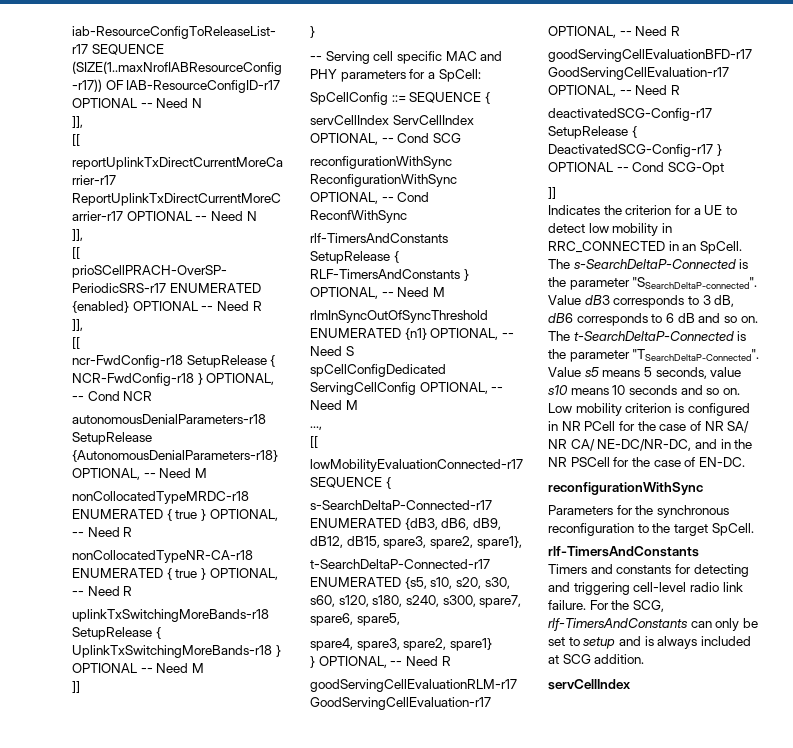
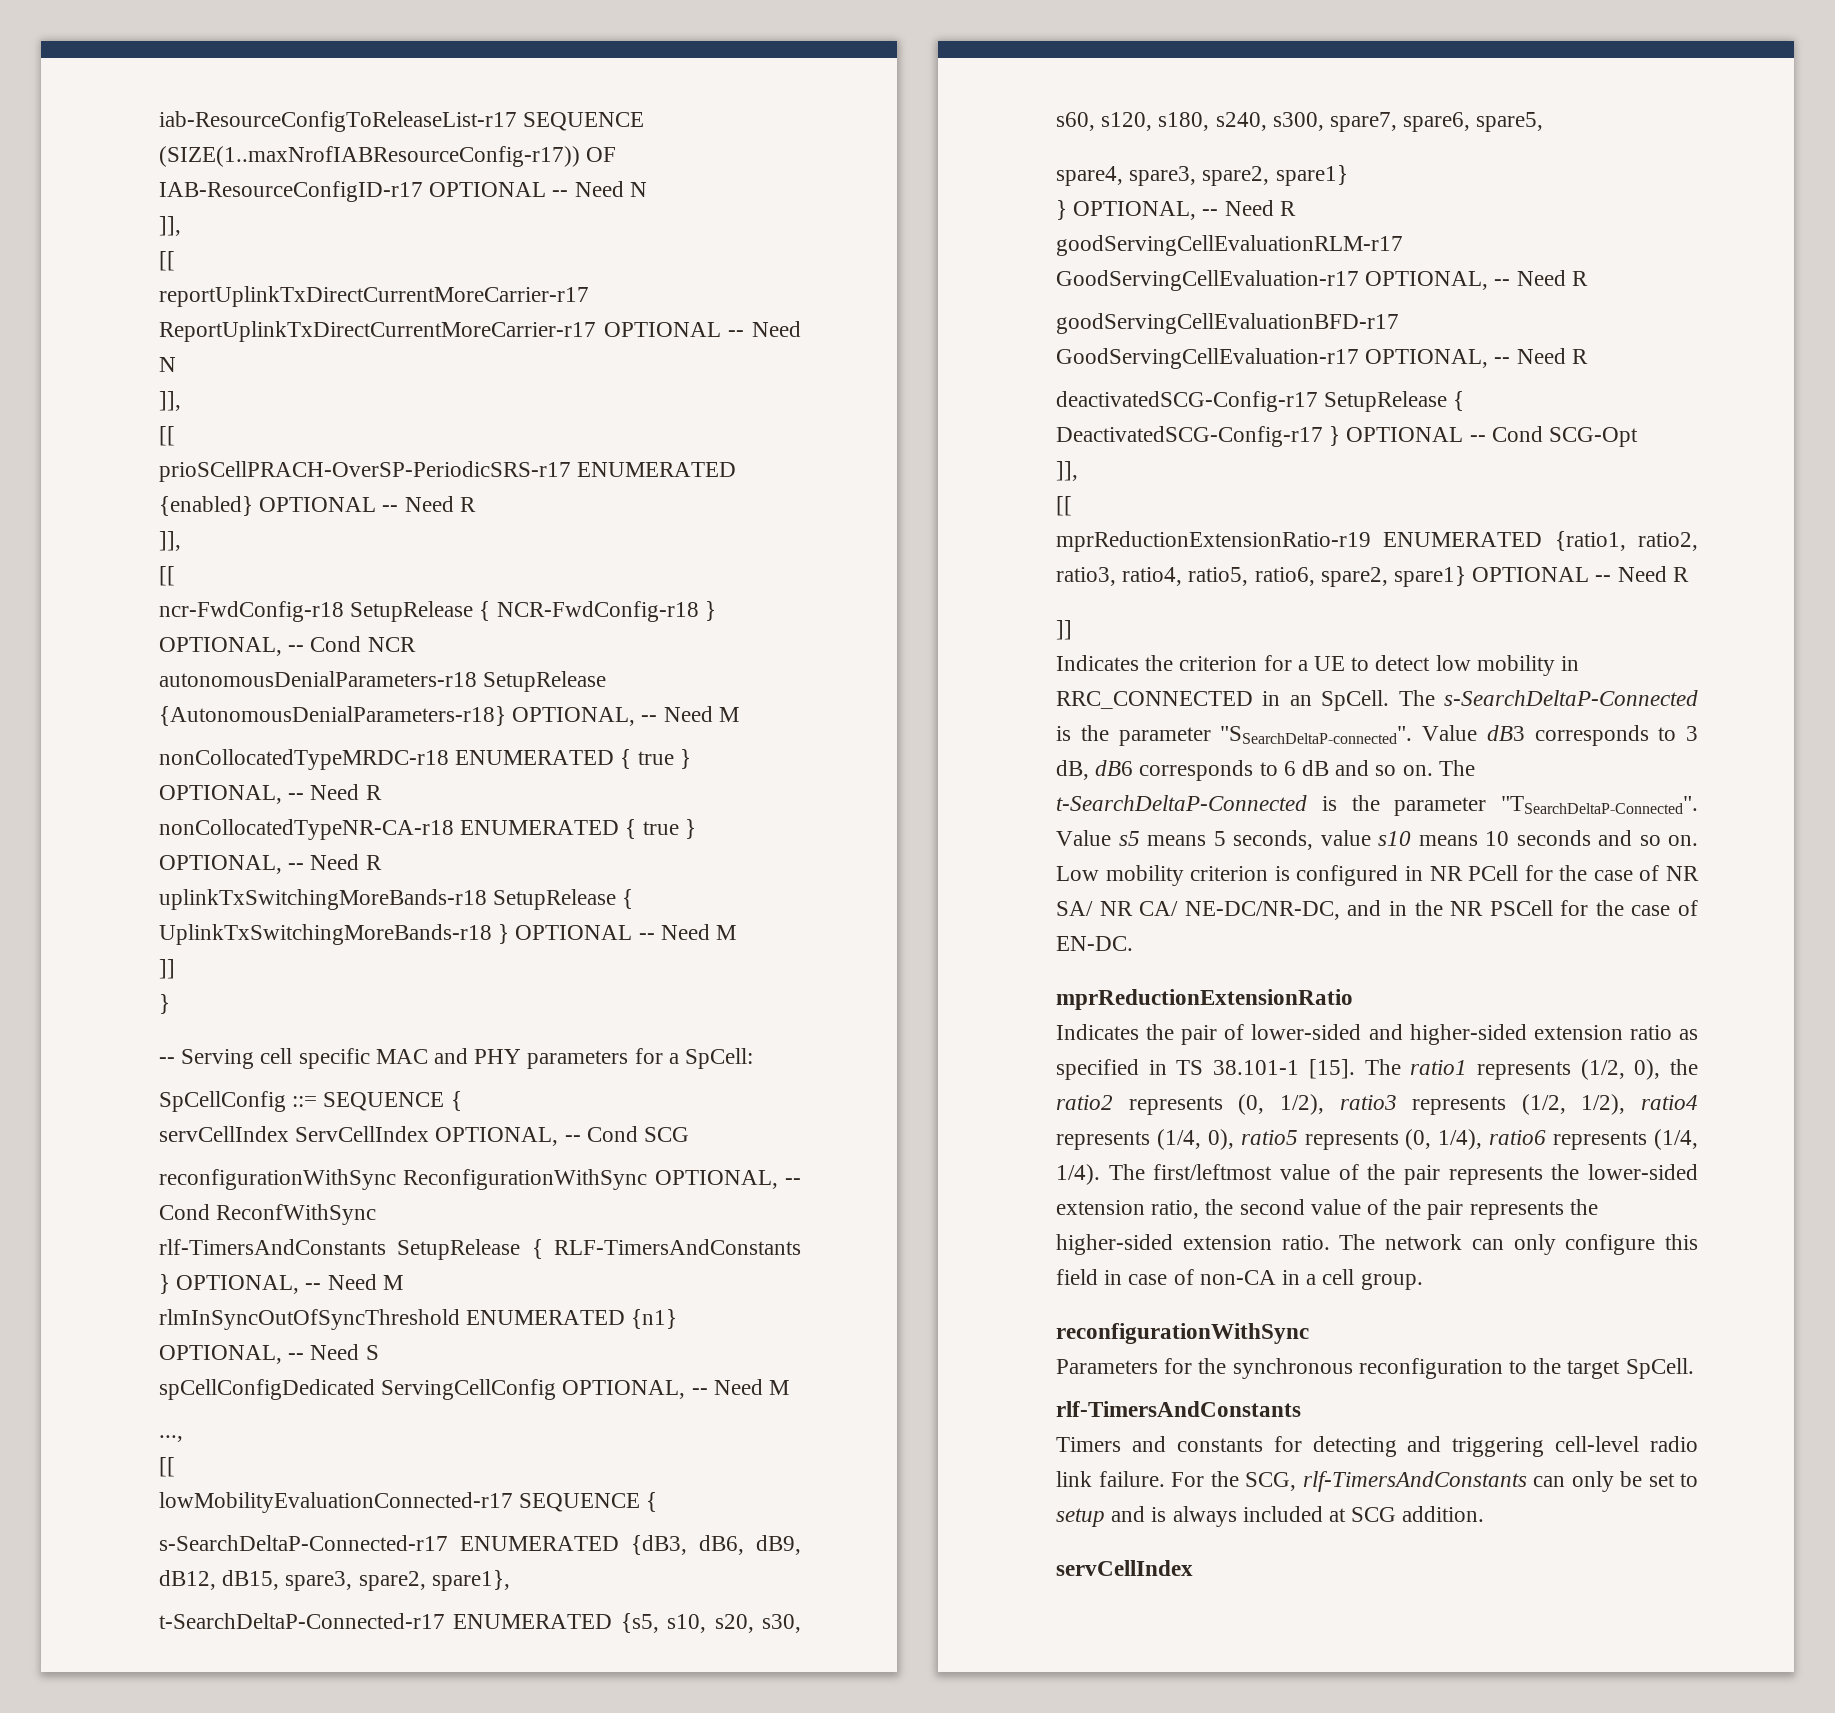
  deactivatedSCG-Config-r17 SetupRelease { DeactivatedSCG-Config-r17 } OPTIONAL -- Cond SCG-Opt
+ ]],
+ [[
+ mprReductionExtensionRatio-r19 ENUMERATED {ratio1, ratio2, ratio3, ratio4, ratio5, ratio6, spare2, spare1} OPTIONAL -- Need R
+ mprReductionExtensionRatio
+ Indicates the pair of lower-sided and higher-sided extension ratio as specified in TS 38.101-1 [15]. The ratio1 represents (1/2, 0), the ratio2 represents (0, 1/2), ratio3 represents (1/2, 1/2), ratio4 represents (1/4, 0), ratio5 represents (0, 1/4), ratio6 represents (1/4, 1/4). The first/leftmost value of the pair represents the lower-sided extension ratio, the second value of the pair represents the higher-sided extension ratio. The network can only configure this field in case of non-CA in a cell group.

